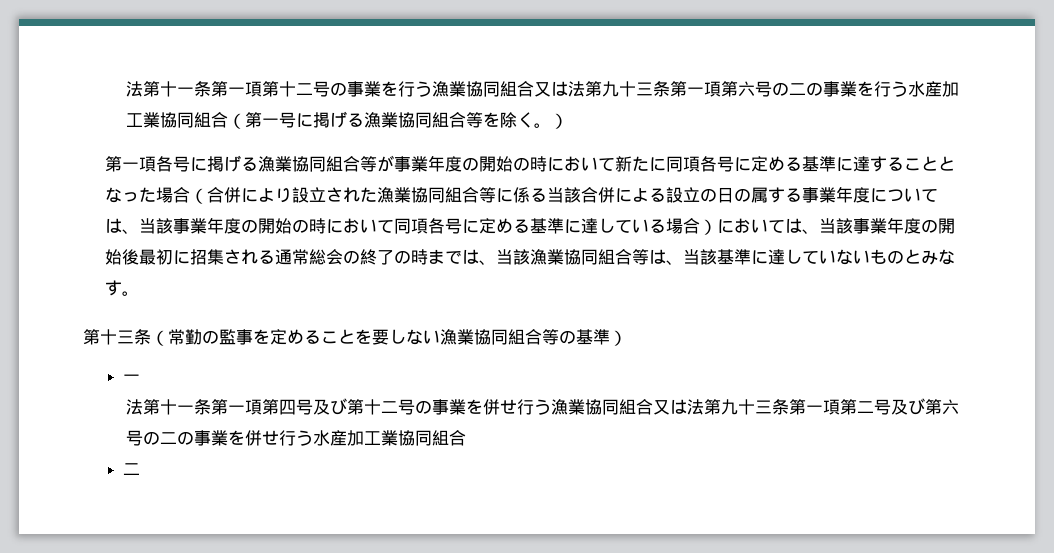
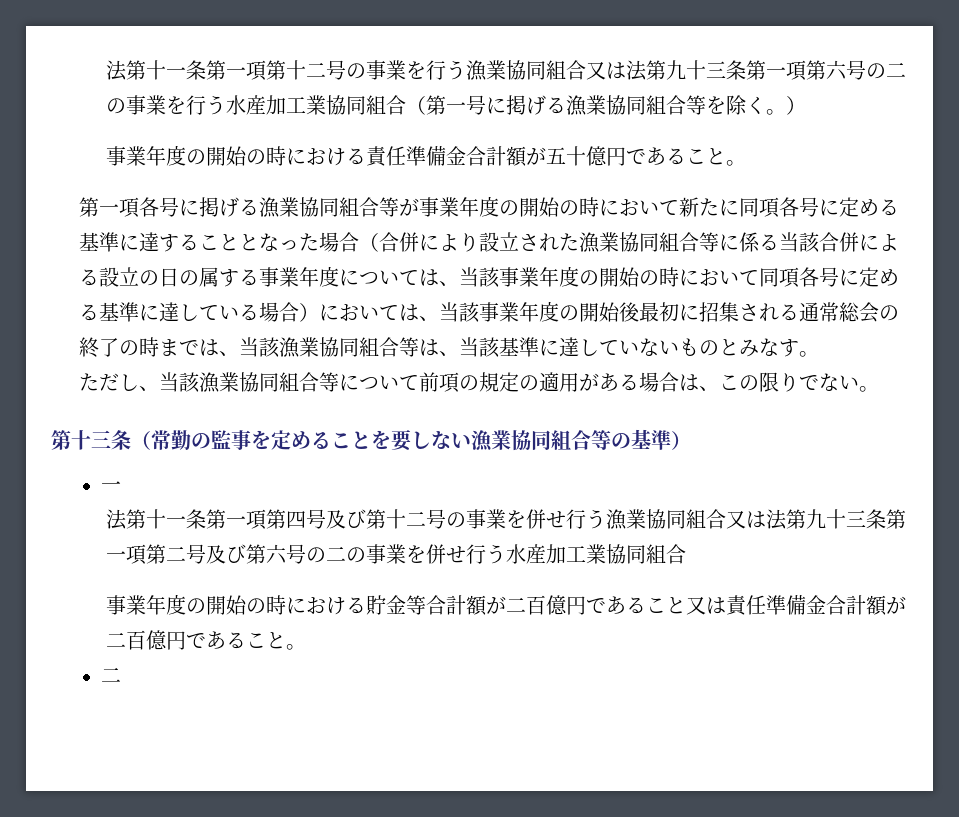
+ 事業年度の開始の時における責任準備金合計額が五十億円であること。
+ ただし、当該漁業協同組合等について前項の規定の適用がある場合は、この限りでない。
+ 事業年度の開始の時における貯金等合計額が二百億円であること又は責任準備金合計額が二百億円であること。

